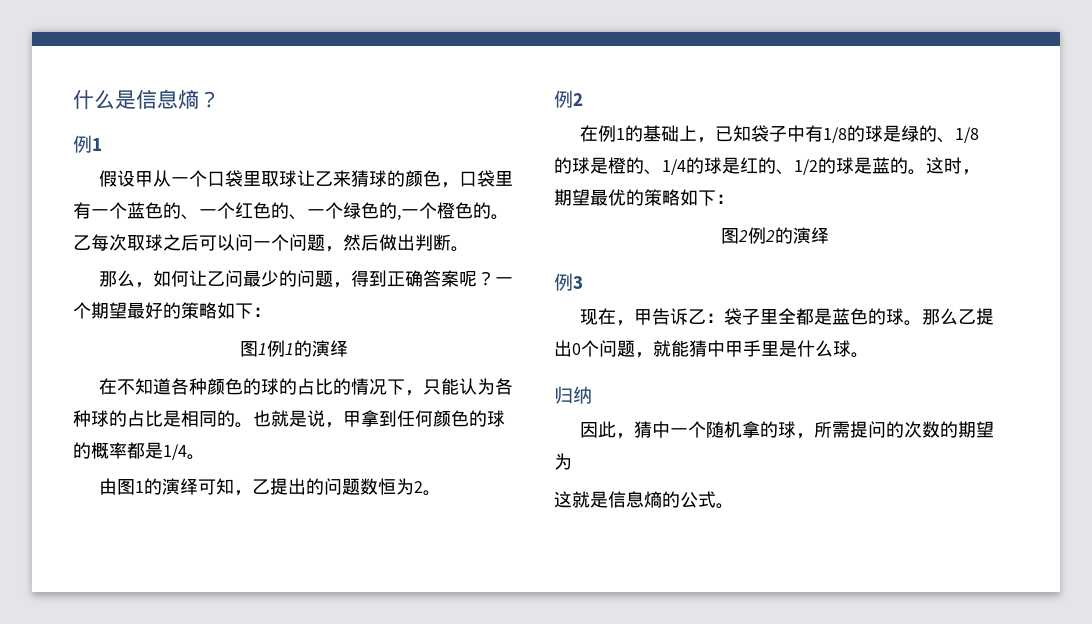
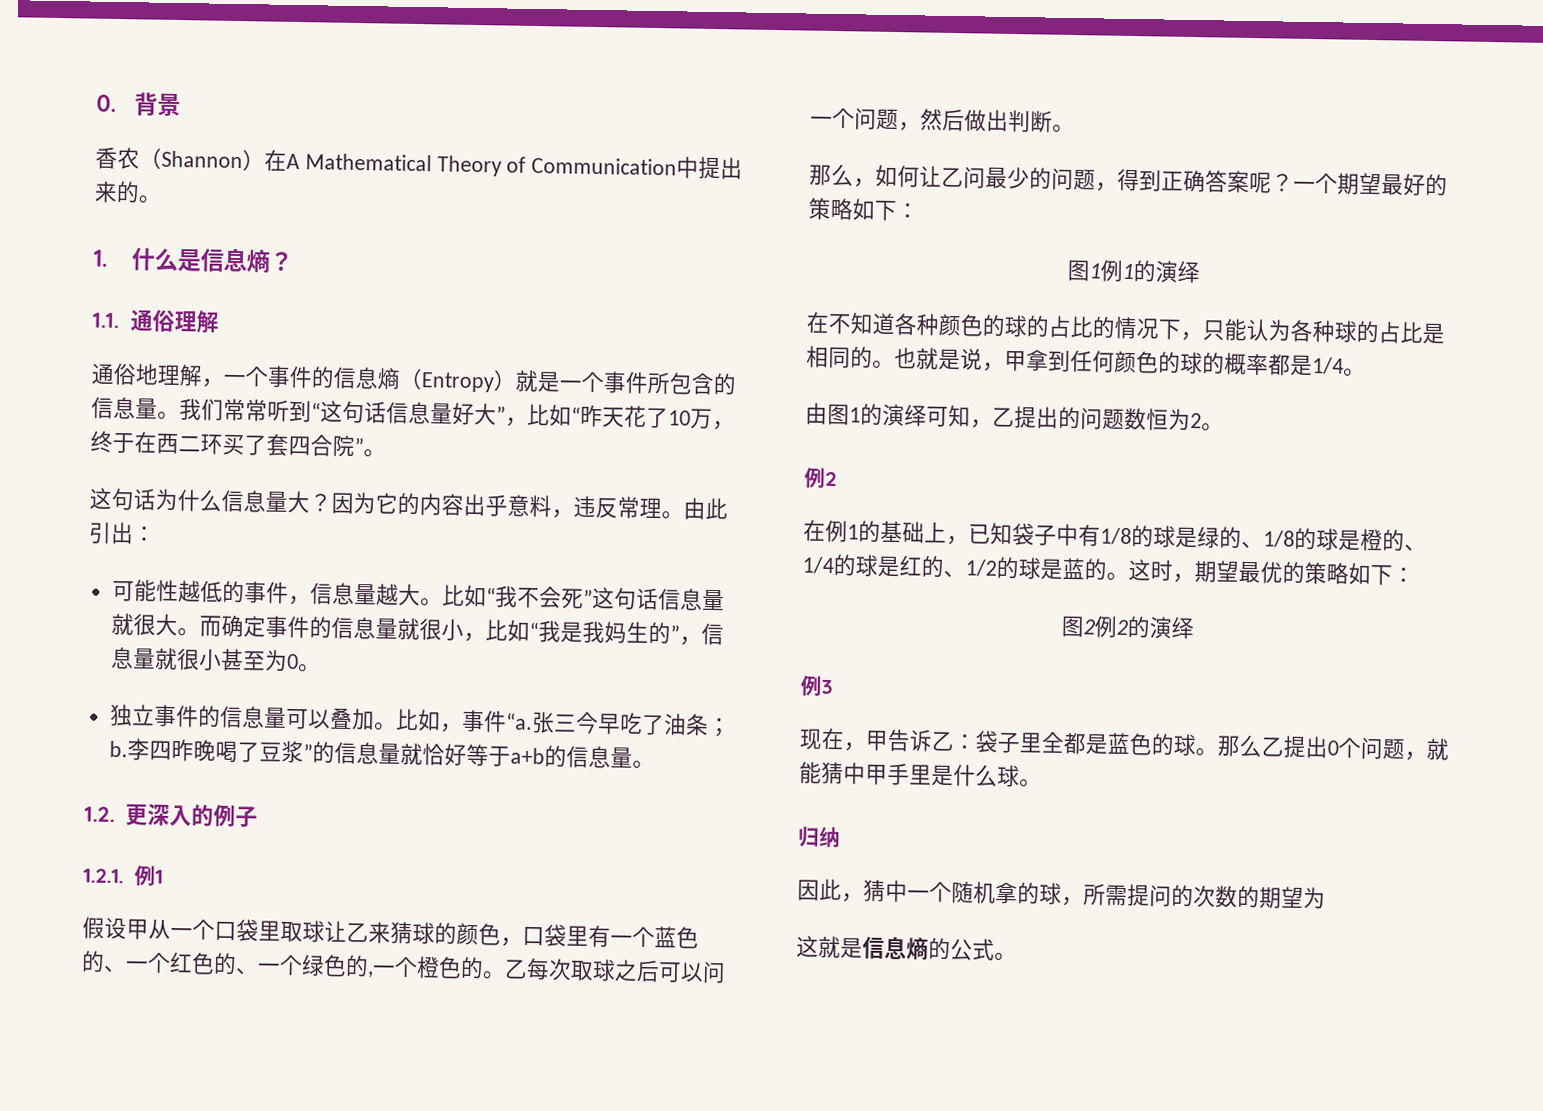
- 什么是信息熵？
- 例1
+ 0.背景
+ 香农（Shannon）在A Mathematical Theory of Communication中提出来的。
+ 1.什么是信息熵？
+ 1.1.通俗理解
+ 通俗地理解，一个事件的信息熵（Entropy）就是一个事件所包含的信息量。我们常常听到“这句话信息量好大”，比如“昨天花了10万，终于在西二环买了套四合院”。
+ 这句话为什么信息量大？因为它的内容出乎意料，违反常理。由此引出：
+ 可能性越低的事件，信息量越大。比如“我不会死”这句话信息量就很大。而确定事件的信息量就很小，比如“我是我妈生的”，信息量就很小甚至为0。
+ 独立事件的信息量可以叠加。比如，事件“a.张三今早吃了油条；b.李四昨晚喝了豆浆”的信息量就恰好等于a+b的信息量。
+ 1.2.更深入的例子
+ 1.2.1.例1

